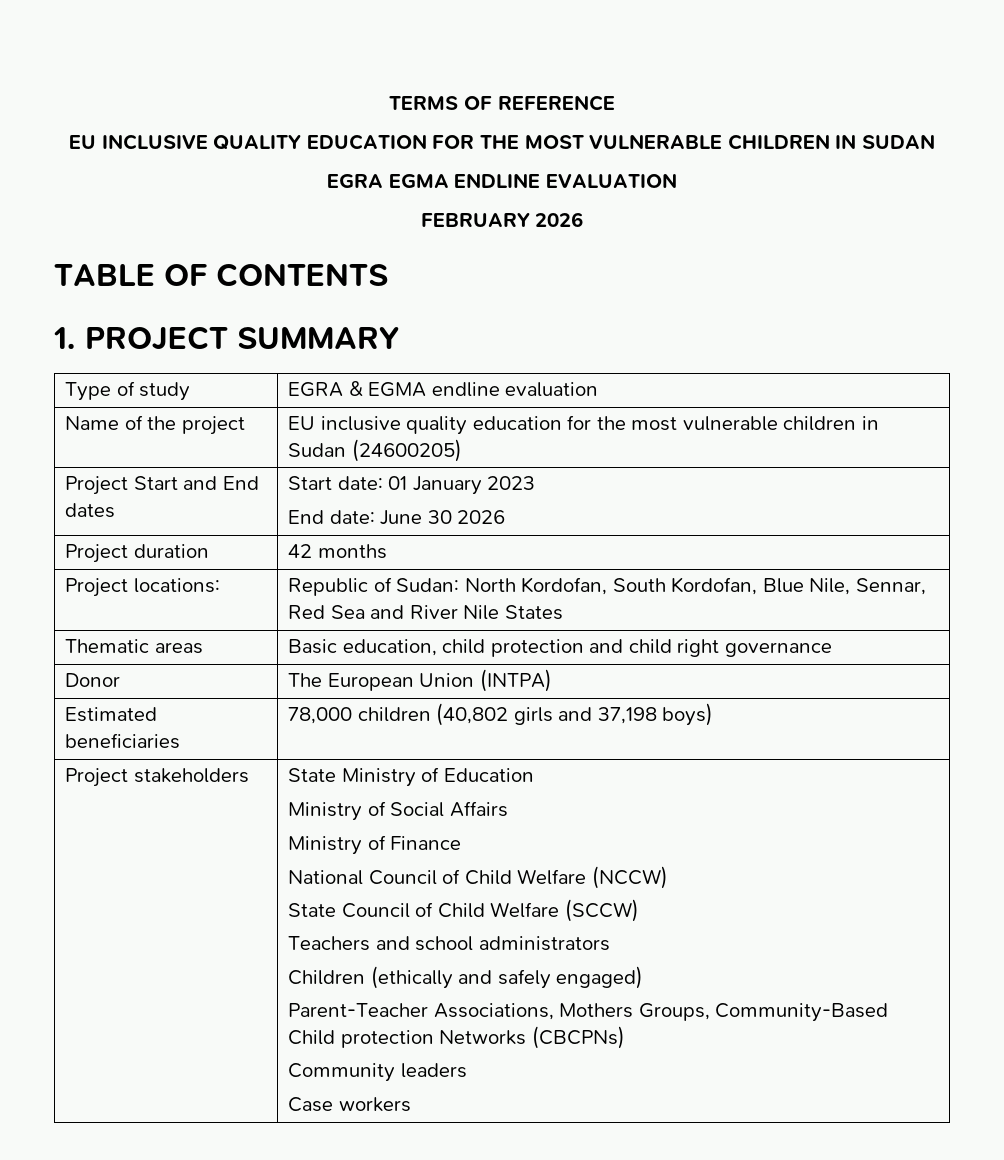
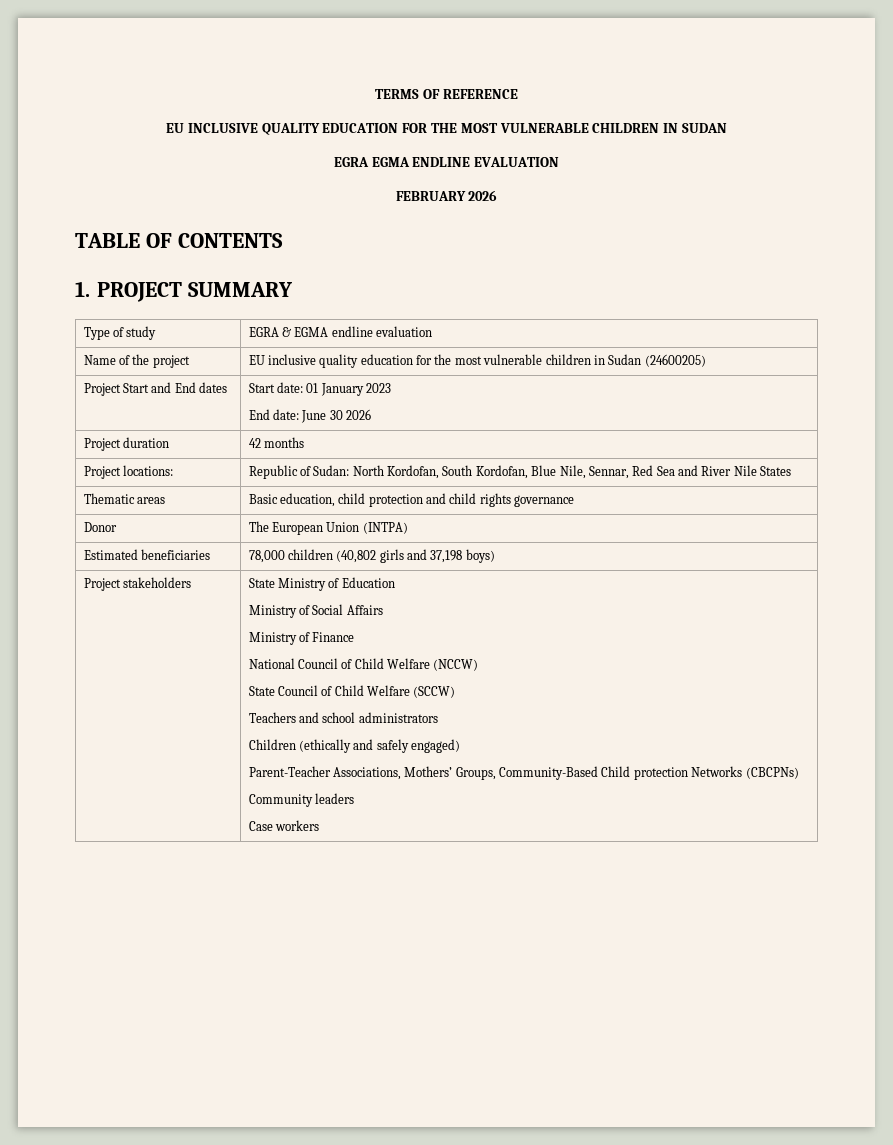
- Thematic areas | Basic education, child protection and child right governance
+ Thematic areas | Basic education, child protection and child rights governance
- Parent-Teacher Associations, Mothers Groups, Community-Based Child protection Networks (CBCPNs)
+ Parent-Teacher Associations, Mothers’ Groups, Community-Based Child protection Networks (CBCPNs)

